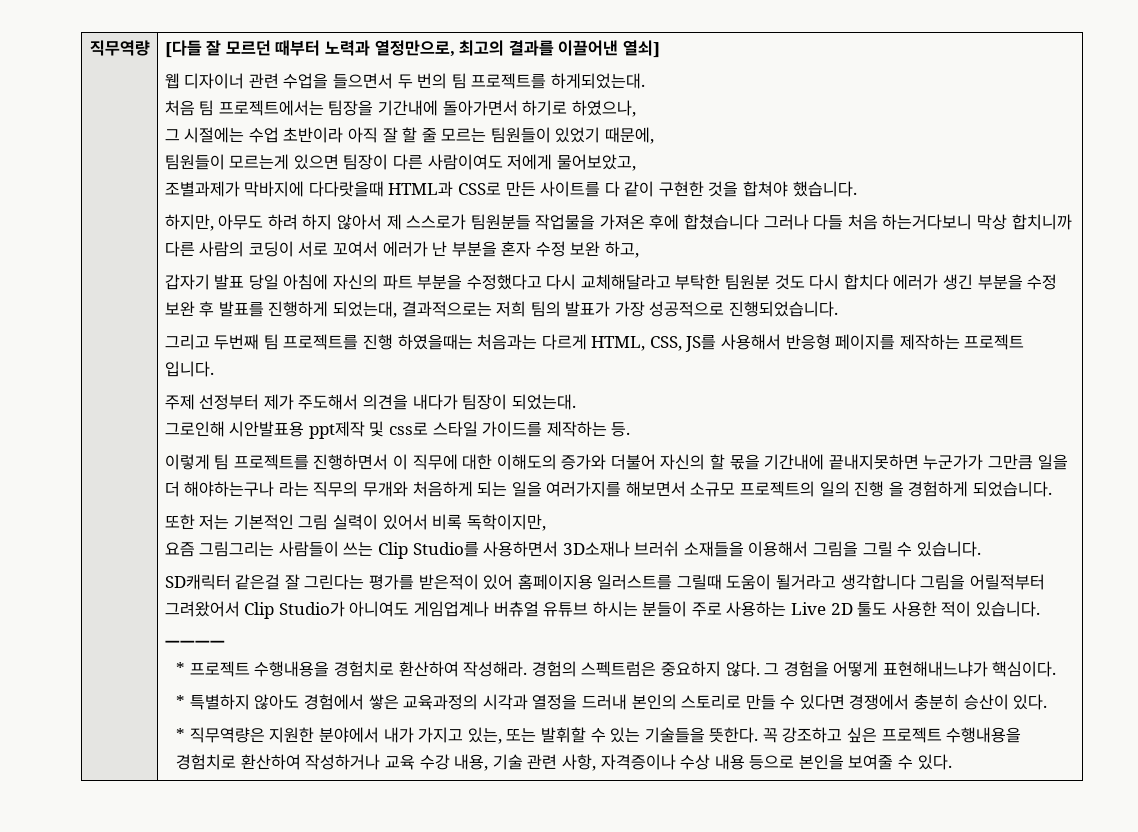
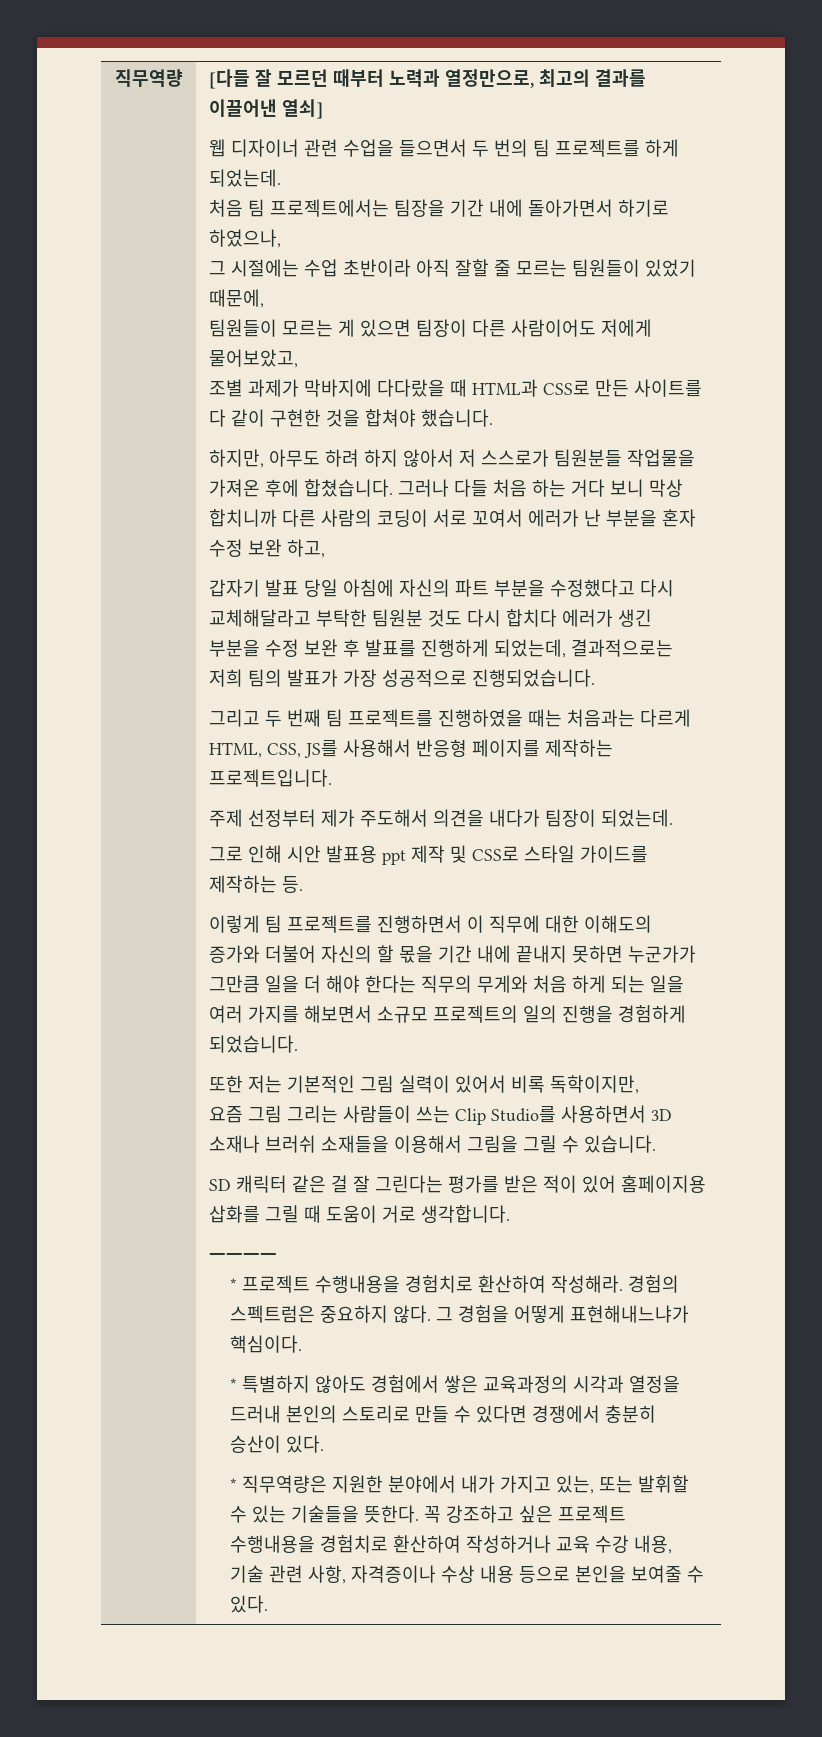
- 웹 디자이너 관련 수업을 들으면서 두 번의 팀 프로젝트를 하게되었는대.
+ 웹 디자이너 관련 수업을 들으면서 두 번의 팀 프로젝트를 하게 되었는데.
- 처음 팀 프로젝트에서는 팀장을 기간내에 돌아가면서 하기로 하였으나,
+ 처음 팀 프로젝트에서는 팀장을 기간 내에 돌아가면서 하기로 하였으나,
- 그 시절에는 수업 초반이라 아직 잘 할 줄 모르는 팀원들이 있었기 때문에,
+ 그 시절에는 수업 초반이라 아직 잘할 줄 모르는 팀원들이 있었기 때문에,
- 팀원들이 모르는게 있으면 팀장이 다른 사람이여도 저에게 물어보았고,
+ 팀원들이 모르는 게 있으면 팀장이 다른 사람이어도 저에게 물어보았고,
- 조별과제가 막바지에 다다랏을때 HTML과 CSS로 만든 사이트를 다 같이 구현한 것을 합쳐야 했습니다.
+ 조별 과제가 막바지에 다다랐을 때 HTML과 CSS로 만든 사이트를 다 같이 구현한 것을 합쳐야 했습니다.
- 하지만, 아무도 하려 하지 않아서 제 스스로가 팀원분들 작업물을 가져온 후에 합쳤습니다 그러나 다들 처음 하는거다보니 막상 합치니까 다른 사람의 코딩이 서로 꼬여서 에러가 난 부분을 혼자 수정 보완 하고,
+ 하지만, 아무도 하려 하지 않아서 저 스스로가 팀원분들 작업물을 가져온 후에 합쳤습니다. 그러나 다들 처음 하는 거다 보니 막상 합치니까 다른 사람의 코딩이 서로 꼬여서 에러가 난 부분을 혼자 수정 보완 하고,
- 갑자기 발표 당일 아침에 자신의 파트 부분을 수정했다고 다시 교체해달라고 부탁한 팀원분 것도 다시 합치다 에러가 생긴 부분을 수정 보완 후 발표를 진행하게 되었는대, 결과적으로는 저희 팀의 발표가 가장 성공적으로 진행되었습니다.
+ 갑자기 발표 당일 아침에 자신의 파트 부분을 수정했다고 다시 교체해달라고 부탁한 팀원분 것도 다시 합치다 에러가 생긴 부분을 수정 보완 후 발표를 진행하게 되었는데, 결과적으로는 저희 팀의 발표가 가장 성공적으로 진행되었습니다.
- 그리고 두번째 팀 프로젝트를 진행 하였을때는 처음과는 다르게 HTML, CSS, JS를 사용해서 반응형 페이지를 제작하는 프로젝트 입니다.
+ 그리고 두 번째 팀 프로젝트를 진행하였을 때는 처음과는 다르게 HTML, CSS, JS를 사용해서 반응형 페이지를 제작하는 프로젝트입니다.
- 주제 선정부터 제가 주도해서 의견을 내다가 팀장이 되었는대.
- 그로인해 시안발표용 ppt제작 및 css로 스타일 가이드를 제작하는 등.
+ 주제 선정부터 제가 주도해서 의견을 내다가 팀장이 되었는데.
+ 그로 인해 시안 발표용 ppt 제작 및 CSS로 스타일 가이드를 제작하는 등.
- 이렇게 팀 프로젝트를 진행하면서 이 직무에 대한 이해도의 증가와 더불어 자신의 할 몫을 기간내에 끝내지못하면 누군가가 그만큼 일을 더 해야하는구나 라는 직무의 무개와 처음하게 되는 일을 여러가지를 해보면서 소규모 프로젝트의 일의 진행 을 경험하게 되었습니다.
+ 이렇게 팀 프로젝트를 진행하면서 이 직무에 대한 이해도의 증가와 더불어 자신의 할 몫을 기간 내에 끝내지 못하면 누군가가 그만큼 일을 더 해야 한다는 직무의 무게와 처음 하게 되는 일을 여러 가지를 해보면서 소규모 프로젝트의 일의 진행을 경험하게 되었습니다.
- 요즘 그림그리는 사람들이 쓰는 Clip Studio를 사용하면서 3D소재나 브러쉬 소재들을 이용해서 그림을 그릴 수 있습니다.
+ 요즘 그림 그리는 사람들이 쓰는 Clip Studio를 사용하면서 3D 소재나 브러쉬 소재들을 이용해서 그림을 그릴 수 있습니다.
- SD캐릭터 같은걸 잘 그린다는 평가를 받은적이 있어 홈페이지용 일러스트를 그릴때 도움이 될거라고 생각합니다 그림을 어릴적부터 그려왔어서 Clip Studio가 아니여도 게임업계나 버츄얼 유튜브 하시는 분들이 주로 사용하는 Live 2D 툴도 사용한 적이 있습니다.
+ SD 캐릭터 같은 걸 잘 그린다는 평가를 받은 적이 있어 홈페이지용 삽화를 그릴 때 도움이 거로 생각합니다.

